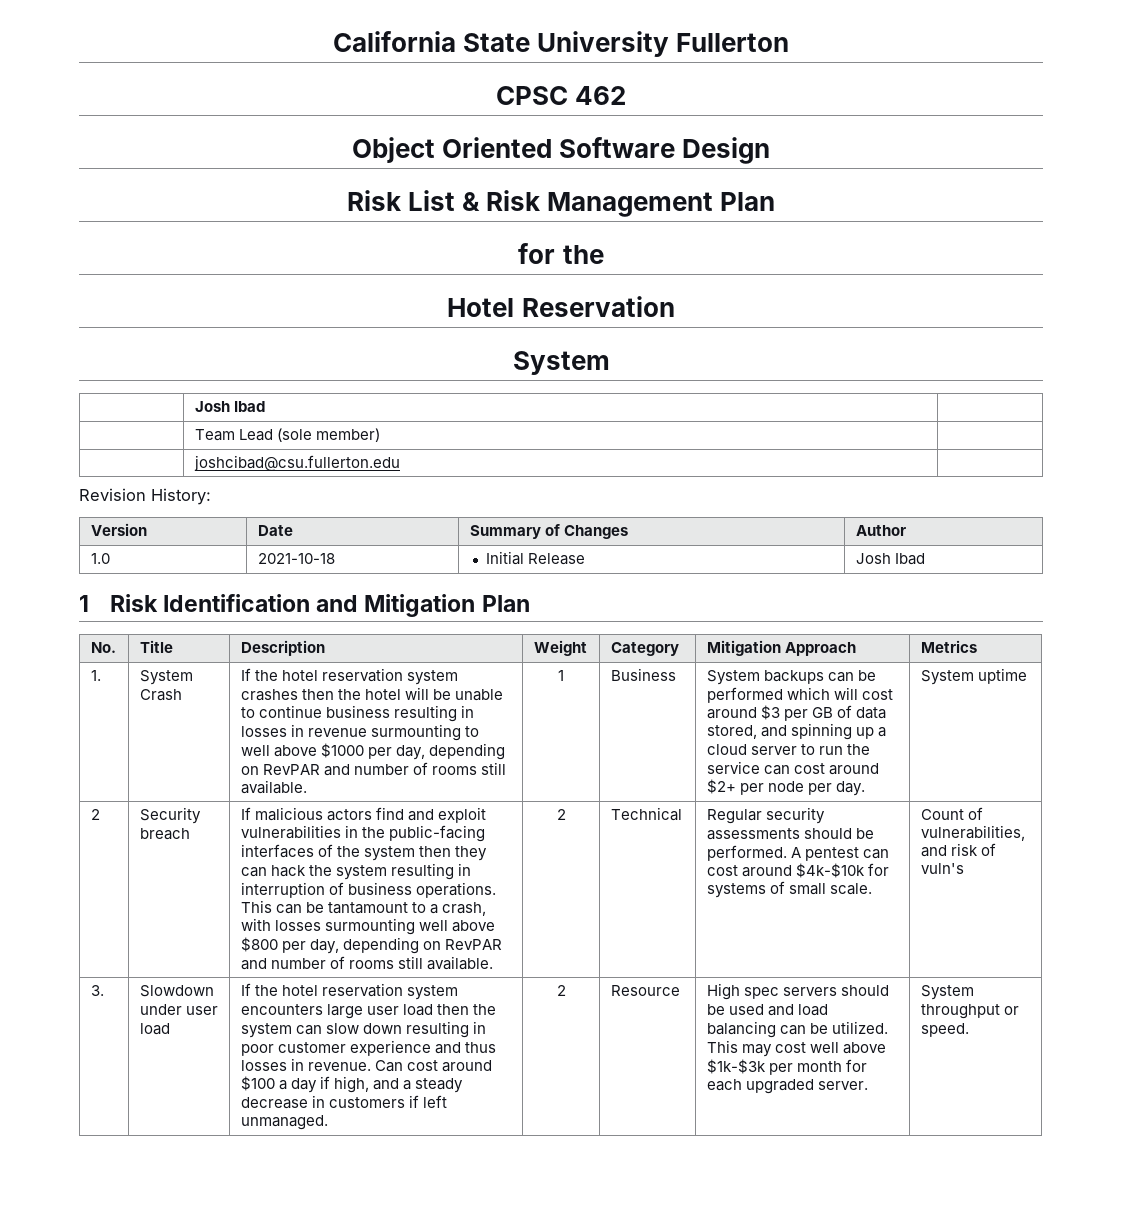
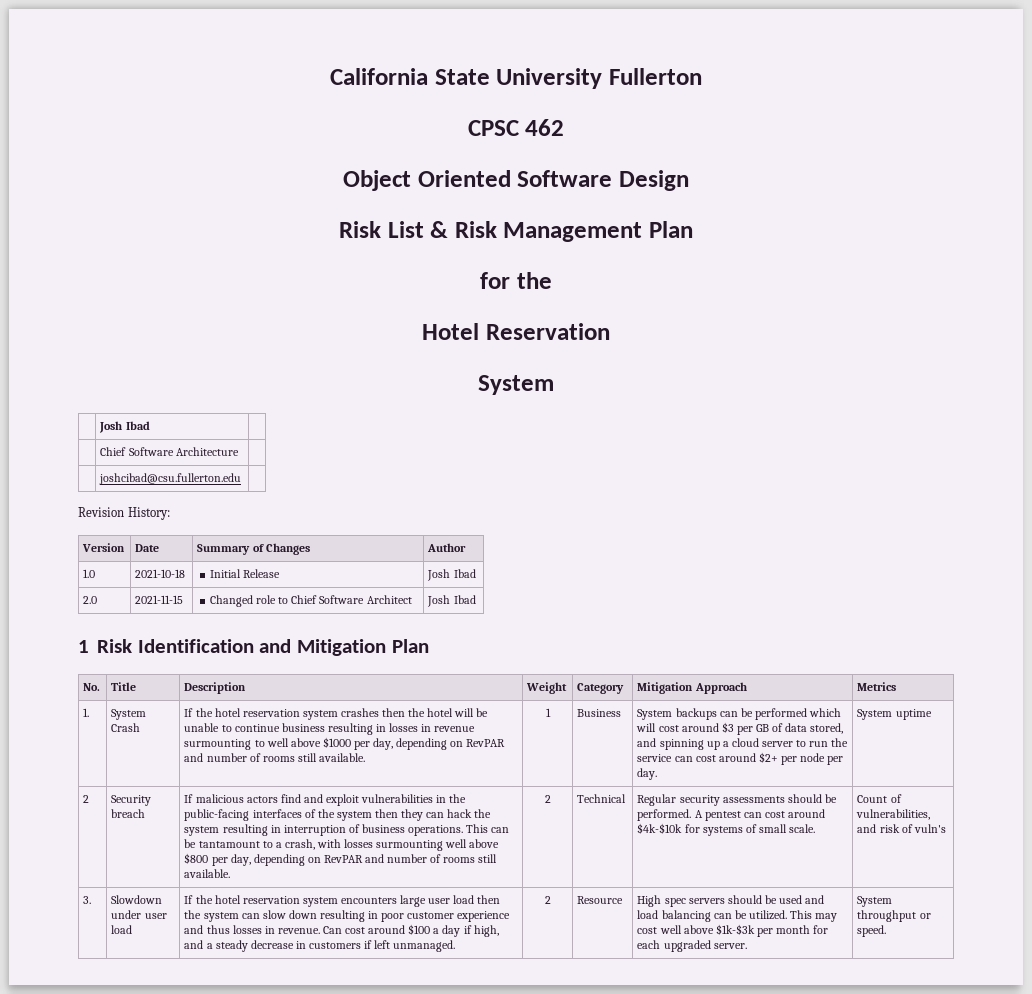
- | Team Lead (sole member) |
+ | Chief Software Architecture |
+ 2.0 | 2021-11-15 | Changed role to Chief Software Architect | Josh Ibad

